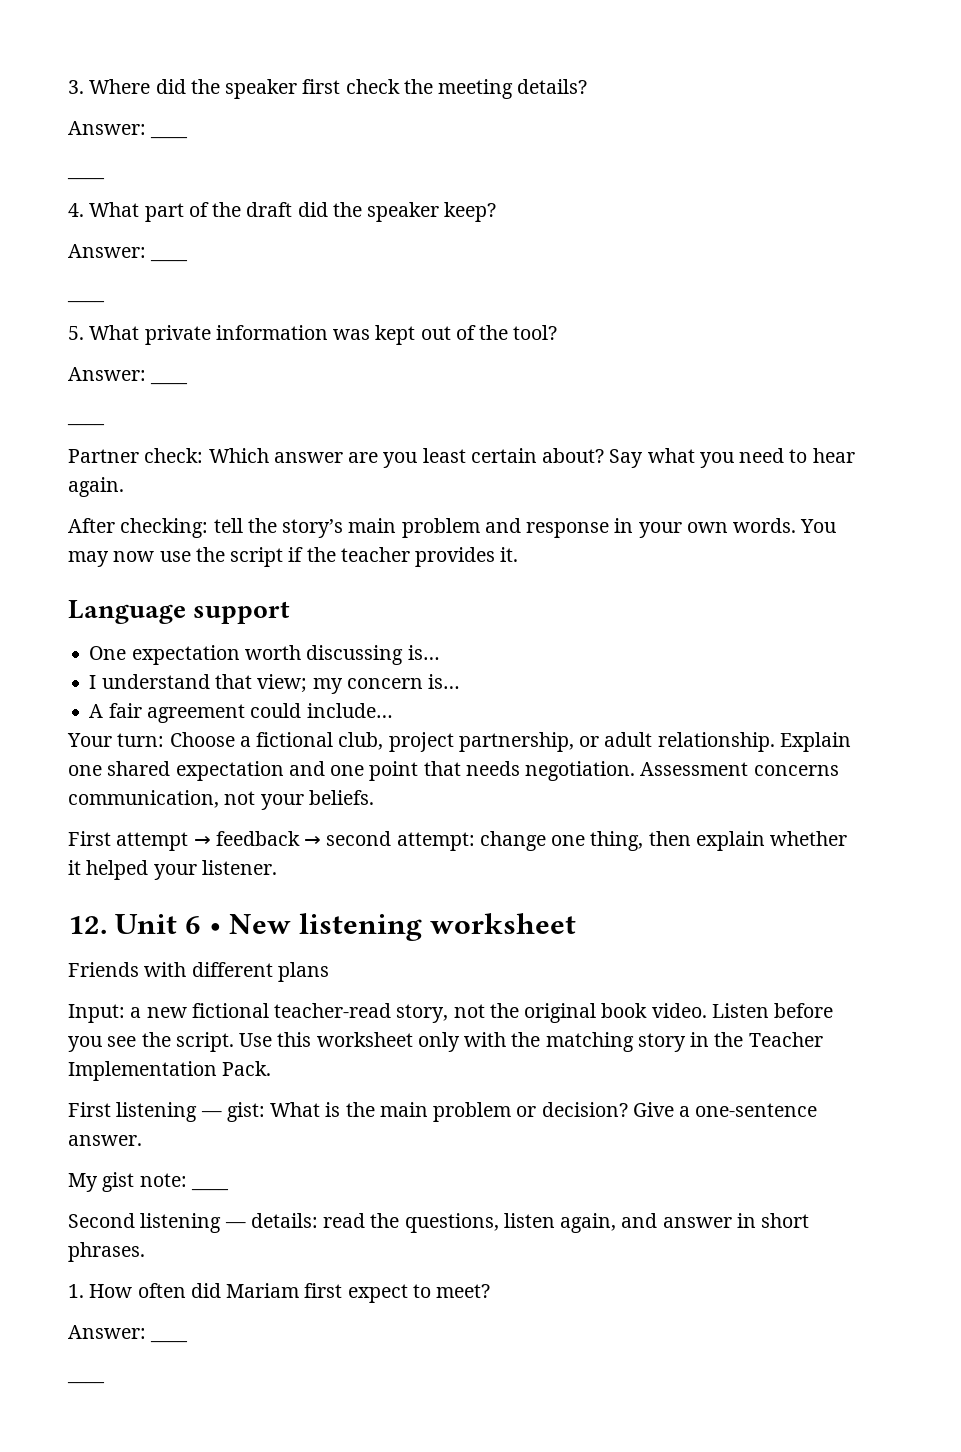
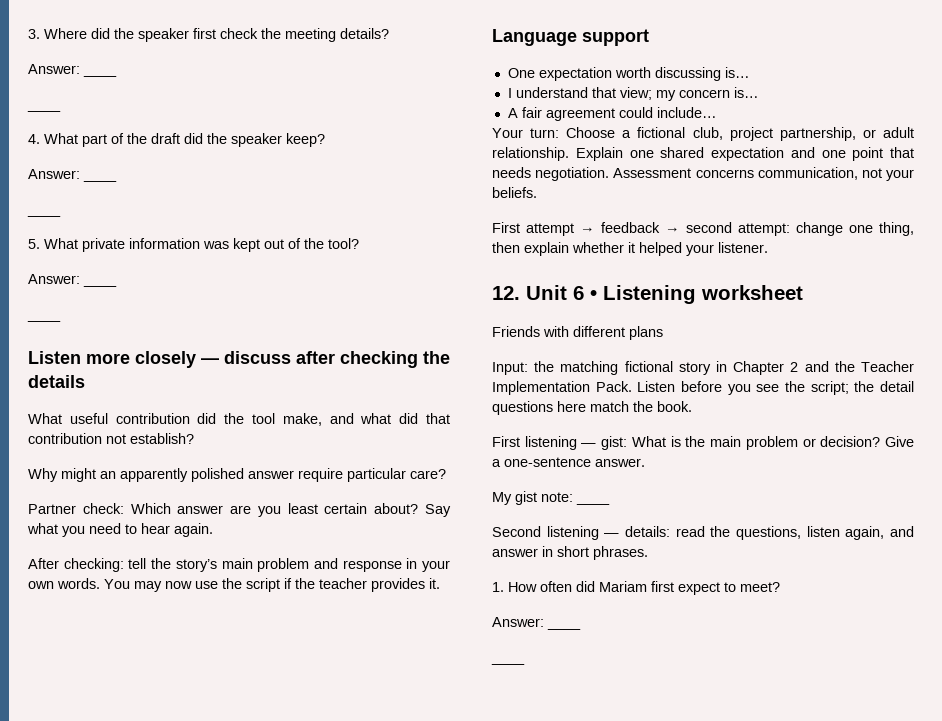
+ Listen more closely — discuss after checking the details
+ What useful contribution did the tool make, and what did that contribution not establish?
+ Why might an apparently polished answer require particular care?
- 12. Unit 6 • New listening worksheet
+ 12. Unit 6 • Listening worksheet
- Input: a new fictional teacher-read story, not the original book video.
+ Input: the matching fictional story in Chapter 2 and the Teacher Implementation Pack.
- Listen before you see the script. Use this worksheet only with the matching story in the Teacher Implementation Pack.
+ Listen before you see the script; the detail questions here match the book.

